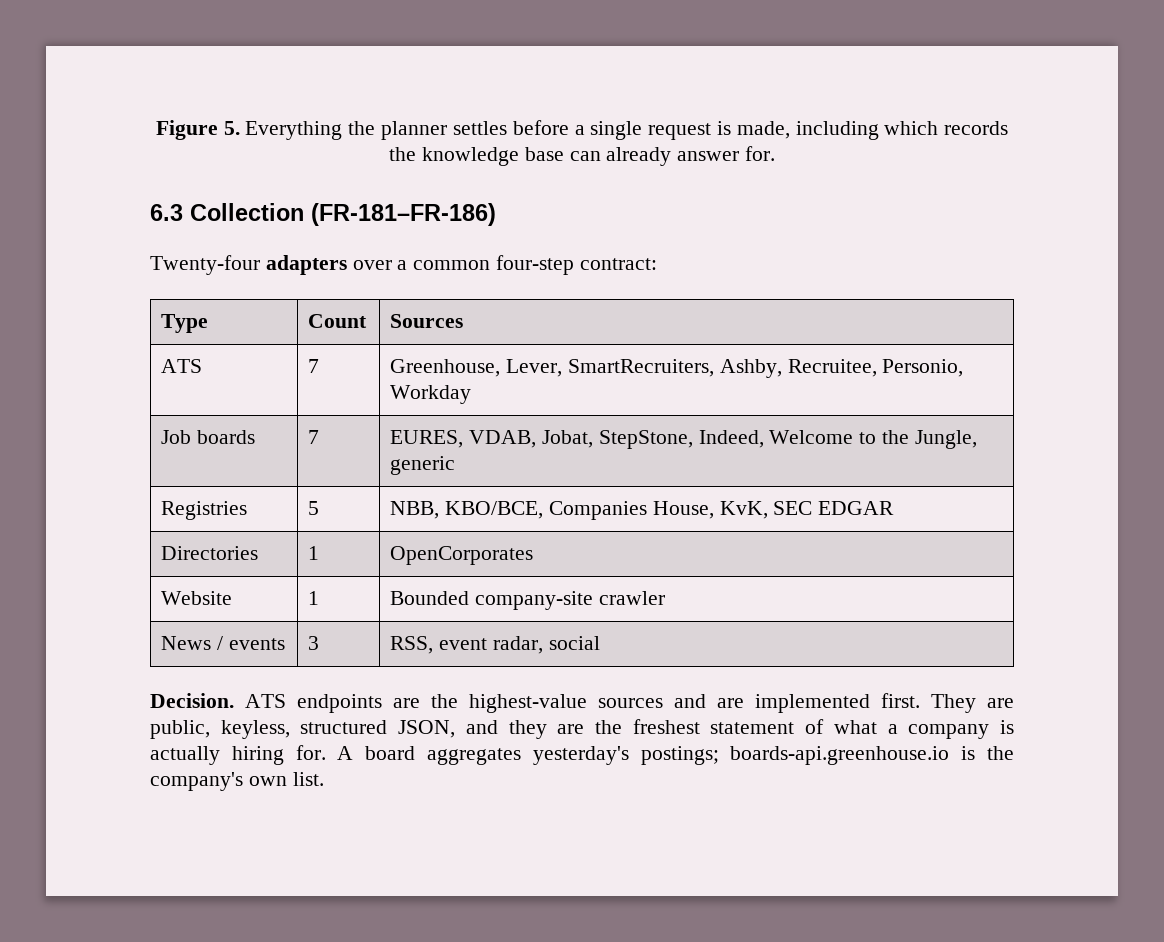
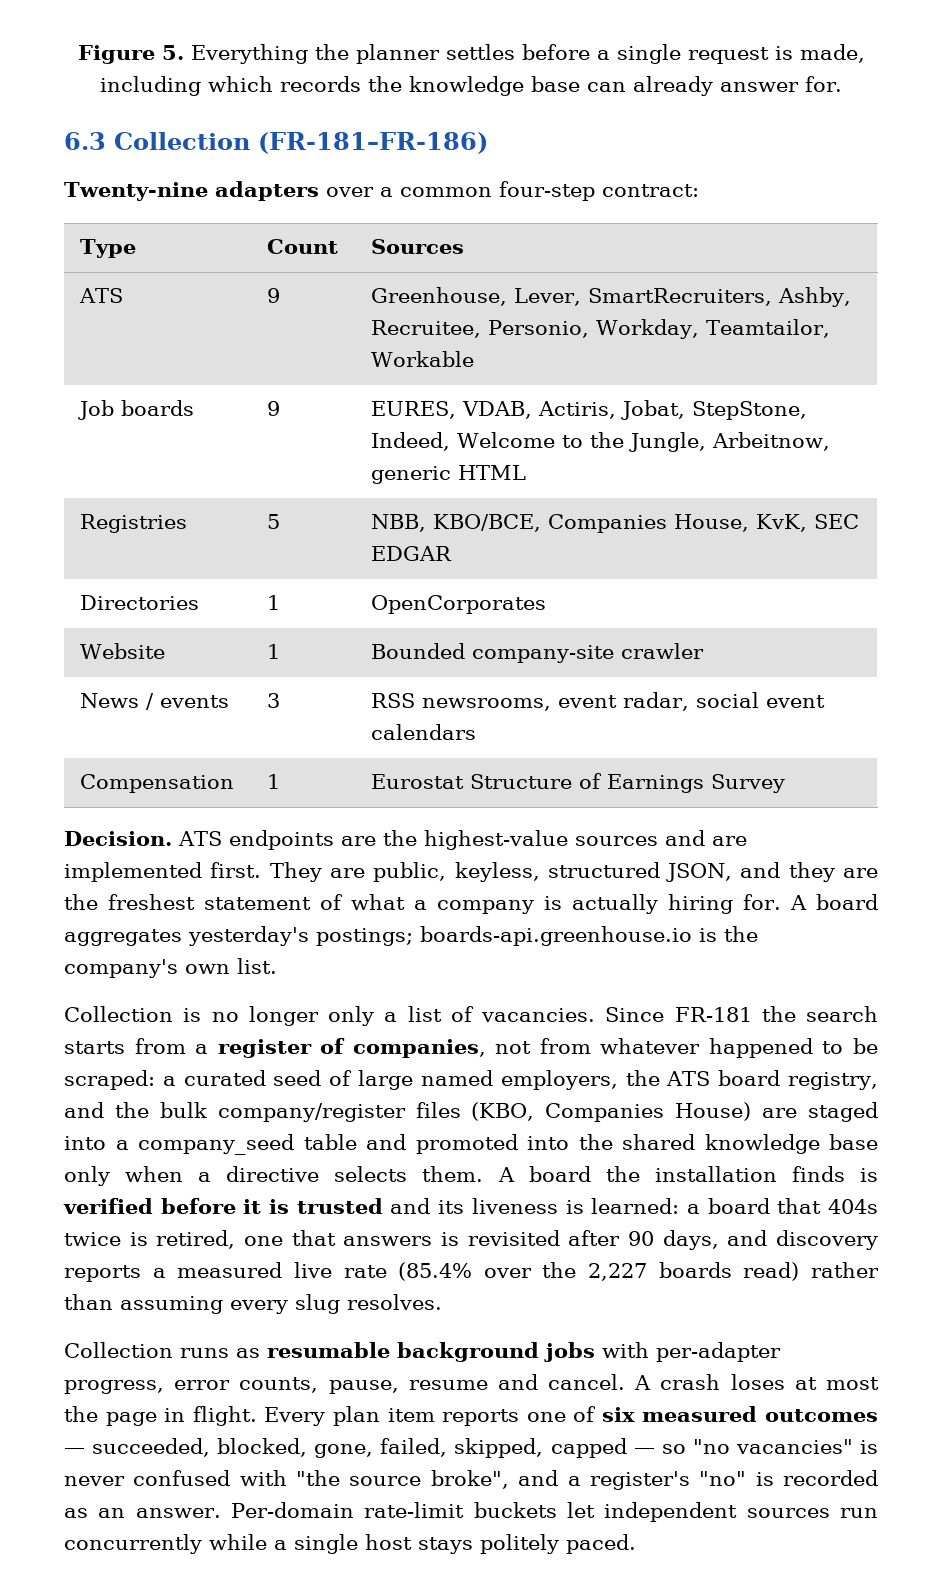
- Twenty-four adapters over a common four-step contract:
+ Twenty-nine adapters over a common four-step contract:
- ATS | 7 | Greenhouse, Lever, SmartRecruiters, Ashby, Recruitee, Personio, Workday
+ ATS | 9 | Greenhouse, Lever, SmartRecruiters, Ashby, Recruitee, Personio, Workday, Teamtailor, Workable
- Job boards | 7 | EURES, VDAB, Jobat, StepStone, Indeed, Welcome to the Jungle, generic
+ Job boards | 9 | EURES, VDAB, Actiris, Jobat, StepStone, Indeed, Welcome to the Jungle, Arbeitnow, generic HTML
- News / events | 3 | RSS, event radar, social
+ News / events | 3 | RSS newsrooms, event radar, social event calendars
+ Compensation | 1 | Eurostat Structure of Earnings Survey
+ Collection is no longer only a list of vacancies. Since FR-181 the search starts from a register of companies, not from whatever happened to be scraped: a curated seed of large named employers, the ATS board registry, and the bulk company/register files (KBO, Companies House) are staged into a company_seed table and promoted into the shared knowledge base only when a directive selects them. A board the installation finds is verified before it is trusted and its liveness is learned: a board that 404s twice is retired, one that answers is revisited after 90 days, and discovery reports a measured live rate (85.4% over the 2,227 boards read) rather than assuming every slug resolves.
+ Collection runs as resumable background jobs with per-adapter progress, error counts, pause, resume and cancel. A crash loses at most the page in flight. Every plan item reports one of six measured outcomes — succeeded, blocked, gone, failed, skipped, capped — so "no vacancies" is never confused with "the source broke", and a register's "no" is recorded as an answer. Per-domain rate-limit buckets let independent sources run concurrently while a single host stays politely paced.

